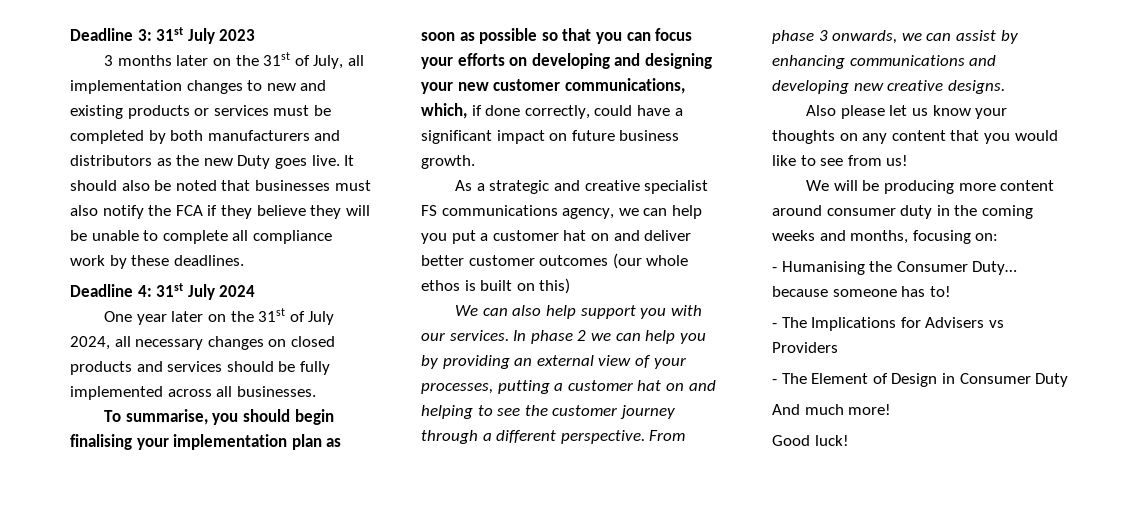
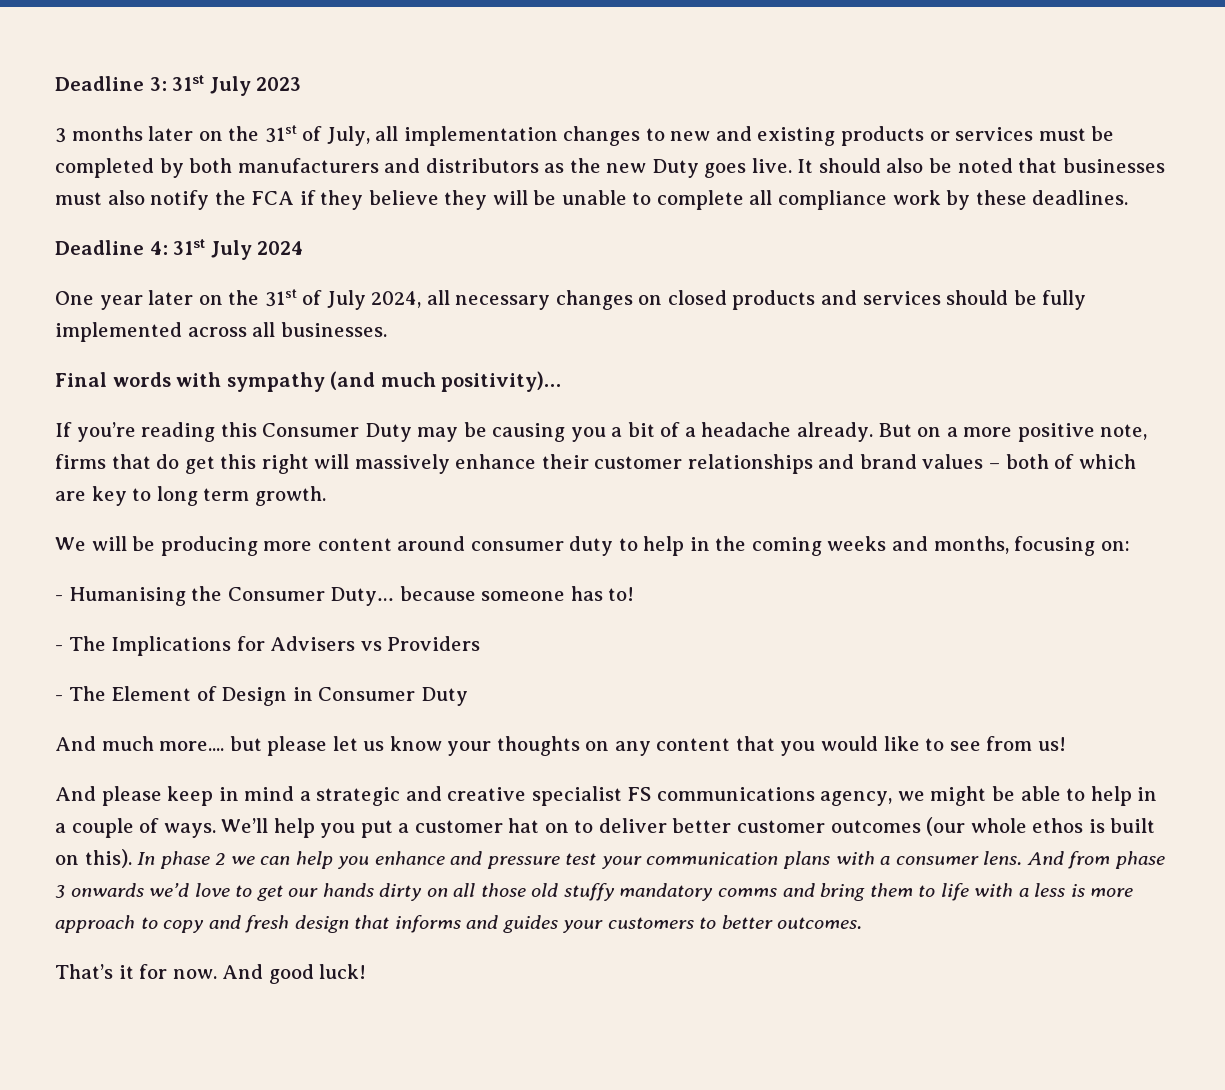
- To summarise, you should begin finalising your implementation plan as soon as possible so that you can focus your efforts on developing and designing your new customer communications, which, if done correctly, could have a significant impact on future business growth.
- As a strategic and creative specialist FS communications agency, we can help you put a customer hat on and deliver better customer outcomes (our whole ethos is built on this)
- We can also help support you with our services. In phase 2 we can help you by providing an external view of your processes, putting a customer hat on and helping to see the customer journey through a different perspective. From phase 3 onwards, we can assist by enhancing communications and developing new creative designs.
- Also please let us know your thoughts on any content that you would like to see from us!
+ Final words with sympathy (and much positivity)…
+ If you’re reading this Consumer Duty may be causing you a bit of a headache already. But on a more positive note, firms that do get this right will massively enhance their customer relationships and brand values – both of which are key to long term growth.
- We will be producing more content around consumer duty in the coming weeks and months, focusing on:
+ We will be producing more content around consumer duty to help in the coming weeks and months, focusing on:
- And much more!
- Good luck!
+ And much more.... but please let us know your thoughts on any content that you would like to see from us!
+ And please keep in mind a strategic and creative specialist FS communications agency, we might be able to help in a couple of ways. We’ll help you put a customer hat on to deliver better customer outcomes (our whole ethos is built on this). In phase 2 we can help you enhance and pressure test your communication plans with a consumer lens. And from phase 3 onwards we’d love to get our hands dirty on all those old stuffy mandatory comms and bring them to life with a less is more approach to copy and fresh design that informs and guides your customers to better outcomes.
+ That’s it for now. And good luck!

